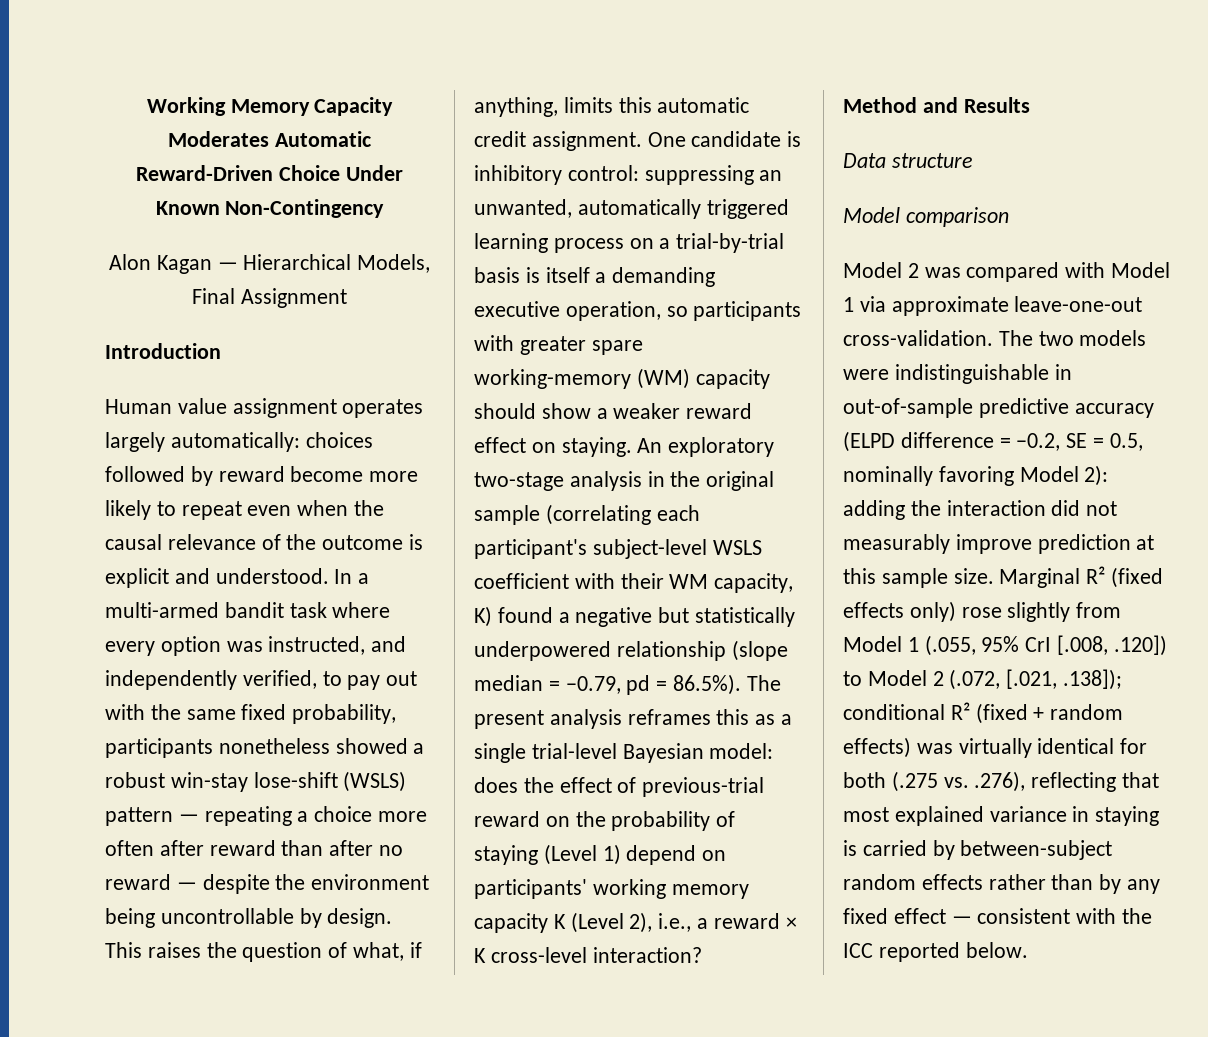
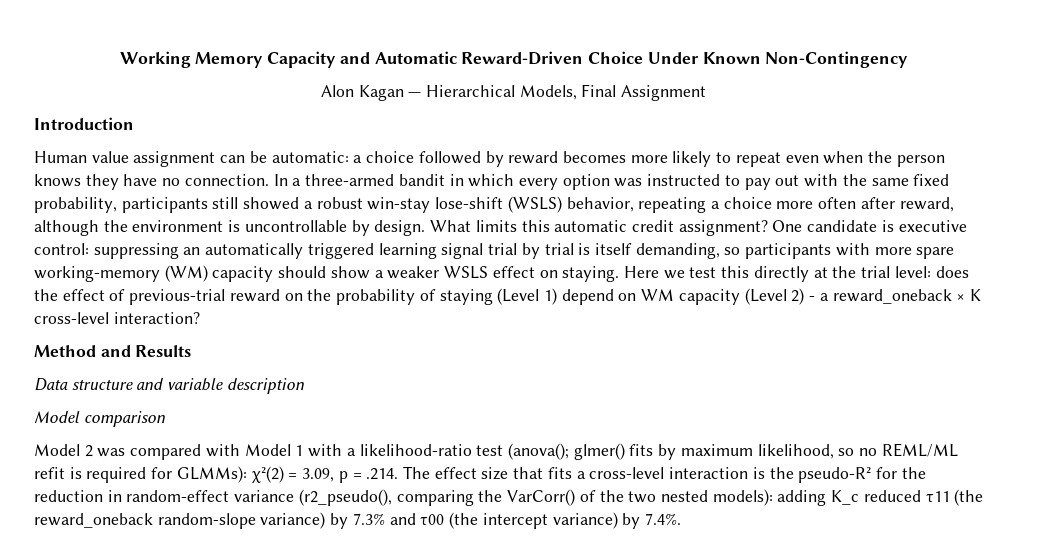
- Working Memory Capacity Moderates Automatic Reward-Driven Choice Under Known Non-Contingency
+ Working Memory Capacity and Automatic Reward-Driven Choice Under Known Non-Contingency
- Human value assignment operates largely automatically: choices followed by reward become more likely to repeat even when the causal relevance of the outcome is explicit and understood. In a multi-armed bandit task where every option was instructed, and independently verified, to pay out with the same fixed probability, participants nonetheless showed a robust win-stay lose-shift (WSLS) pattern — repeating a choice more often after reward than after no reward — despite the environment being uncontrollable by design.
+ Human value assignment can be automatic: a choice followed by reward becomes more likely to repeat even when the person knows they have no connection. In a three-armed bandit in which every option was instructed to pay out with the same fixed probability, participants still showed a robust win-stay lose-shift (WSLS) behavior, repeating a choice more often after reward, although the environment is uncontrollable by design.
- This raises the question of what, if anything, limits this automatic credit assignment.
+ What limits this automatic credit assignment?
- One candidate is inhibitory control: suppressing an unwanted, automatically triggered learning process on a trial-by-trial basis is itself a demanding executive operation, so participants with greater spare working-memory (WM) capacity should show a weaker reward effect on staying.
+ One candidate is executive control: suppressing an automatically triggered learning signal trial by trial is itself demanding, so participants with more spare working-memory (WM) capacity should show a weaker WSLS effect on staying.
- An exploratory two-stage analysis in the original sample (correlating each participant's subject-level WSLS coefficient with their WM capacity, K) found a negative but statistically underpowered relationship (slope median = −0.79, pd = 86.5%). The present analysis reframes this as a single trial-level Bayesian model: does the effect of previous-trial reward on the probability of staying (Level 1) depend on participants' working memory capacity K (Level 2), i.e., a reward × K cross-level interaction?
+ Here we test this directly at the trial level: does the effect of previous-trial reward on the probability of staying (Level 1) depend on WM capacity (Level 2) - a reward_oneback × K cross-level interaction?
- Data structure
+ Data structure and variable description
- Model 2 was compared with Model 1 via approximate leave-one-out cross-validation. The two models were indistinguishable in out-of-sample predictive accuracy (ELPD difference = −0.2, SE = 0.5, nominally favoring Model 2): adding the interaction did not measurably improve prediction at this sample size. Marginal R² (fixed effects only) rose slightly from Model 1 (.055, 95% CrI [.008, .120]) to Model 2 (.072, [.021, .138]); conditional R² (fixed + random effects) was virtually identical for both (.275 vs. .276), reflecting that most explained variance in staying is carried by between-subject random effects rather than by any fixed effect — consistent with the ICC reported below.
+ Model 2 was compared with Model 1 with a likelihood-ratio test (anova(); glmer() fits by maximum likelihood, so no REML/ML refit is required for GLMMs): χ²(2) = 3.09, p = .214. The effect size that fits a cross-level interaction is the pseudo-R² for the reduction in random-effect variance (r2_pseudo(), comparing the VarCorr() of the two nested models): adding K_c reduced τ11 (the reward_oneback random-slope variance) by 7.3% and τ00 (the intercept variance) by 7.4%.

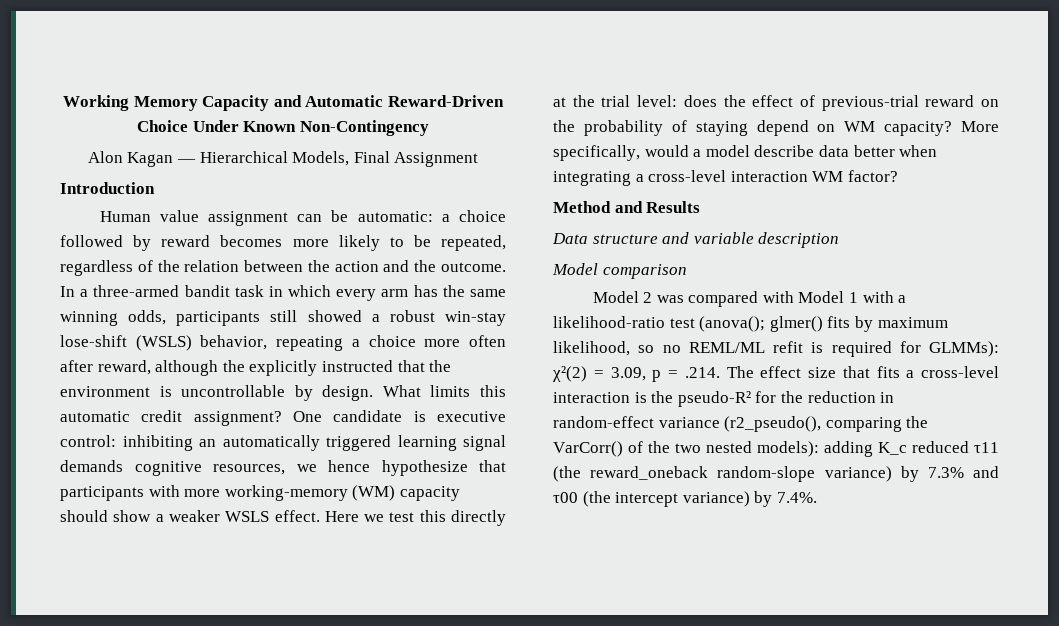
- Human value assignment can be automatic: a choice followed by reward becomes more likely to repeat even when the person knows they have no connection.
+ Human value assignment can be automatic: a choice followed by reward becomes more likely to be repeated, regardless of the relation between the action and the outcome.
- In a three-armed bandit in which every option was instructed to pay out with the same fixed probability, participants still showed a robust win-stay lose-shift (WSLS) behavior, repeating a choice more often after reward, although the environment is uncontrollable by design.
+ In a three-armed bandit task in which every arm has the same winning odds, participants still showed a robust win-stay lose-shift (WSLS) behavior, repeating a choice more often after reward, although the explicitly instructed that the environment is uncontrollable by design.
- One candidate is executive control: suppressing an automatically triggered learning signal trial by trial is itself demanding, so participants with more spare working-memory (WM) capacity should show a weaker WSLS effect on staying.
+ One candidate is executive control: inhibiting an automatically triggered learning signal demands cognitive resources, we hence hypothesize that participants with more working-memory (WM) capacity should show a weaker WSLS effect.
- Here we test this directly at the trial level: does the effect of previous-trial reward on the probability of staying (Level 1) depend on WM capacity (Level 2) - a reward_oneback × K cross-level interaction?
+ Here we test this directly at the trial level: does the effect of previous-trial reward on the probability of staying depend on WM capacity? More specifically, would a model describe data better when integrating a cross-level interaction WM factor?

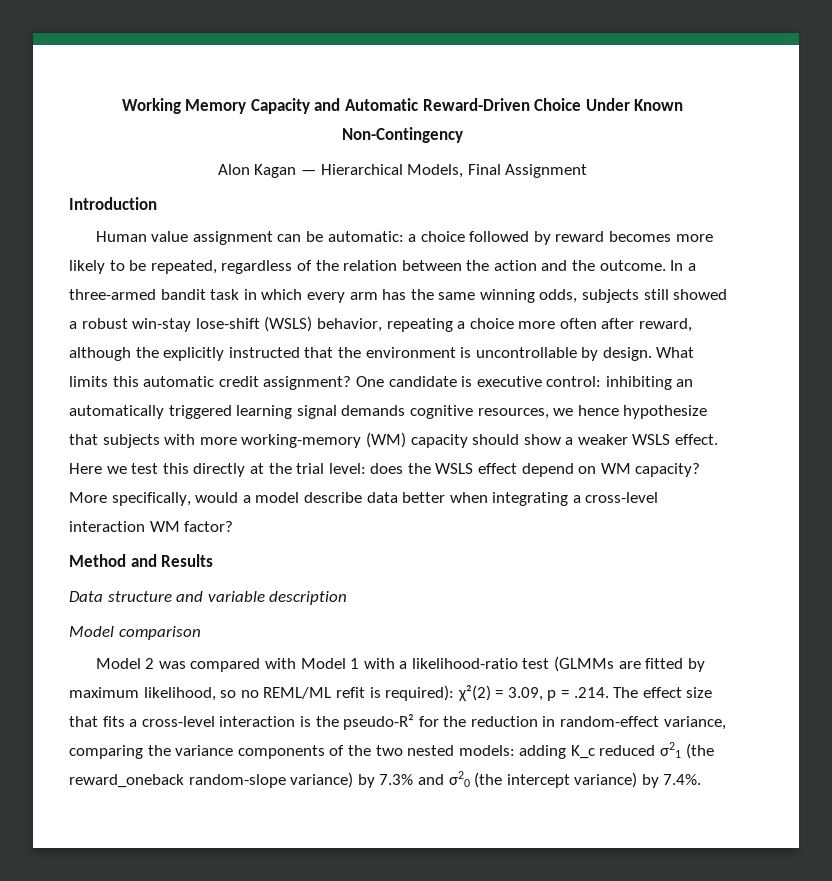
- In a three-armed bandit task in which every arm has the same winning odds, participants still showed a robust win-stay lose-shift (WSLS) behavior, repeating a choice more often after reward, although the explicitly instructed that the environment is uncontrollable by design.
+ In a three-armed bandit task in which every arm has the same winning odds, subjects still showed a robust win-stay lose-shift (WSLS) behavior, repeating a choice more often after reward, although the explicitly instructed that the environment is uncontrollable by design.
- One candidate is executive control: inhibiting an automatically triggered learning signal demands cognitive resources, we hence hypothesize that participants with more working-memory (WM) capacity should show a weaker WSLS effect.
+ One candidate is executive control: inhibiting an automatically triggered learning signal demands cognitive resources, we hence hypothesize that subjects with more working-memory (WM) capacity should show a weaker WSLS effect.
- Here we test this directly at the trial level: does the effect of previous-trial reward on the probability of staying depend on WM capacity?
+ Here we test this directly at the trial level: does the WSLS effect depend on WM capacity?
- Model 2 was compared with Model 1 with a likelihood-ratio test (anova(); glmer() fits by maximum likelihood, so no REML/ML refit is required for GLMMs): χ²(2) = 3.09, p = .214. The effect size that fits a cross-level interaction is the pseudo-R² for the reduction in random-effect variance (r2_pseudo(), comparing the VarCorr() of the two nested models): adding K_c reduced τ11 (the reward_oneback random-slope variance) by 7.3% and τ00 (the intercept variance) by 7.4%.
+ Model 2 was compared with Model 1 with a likelihood-ratio test (GLMMs are fitted by maximum likelihood, so no REML/ML refit is required): χ²(2) = 3.09, p = .214. The effect size that fits a cross-level interaction is the pseudo-R² for the reduction in random-effect variance, comparing the variance components of the two nested models: adding K_c reduced σ21 (the reward_oneback random-slope variance) by 7.3% and σ20 (the intercept variance) by 7.4%.

